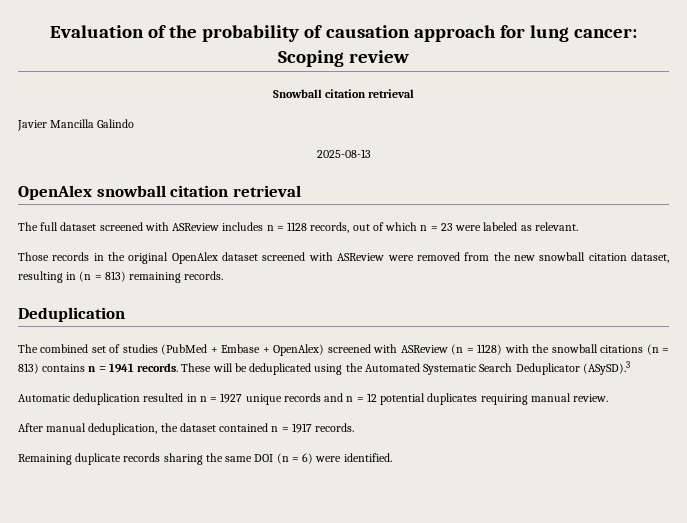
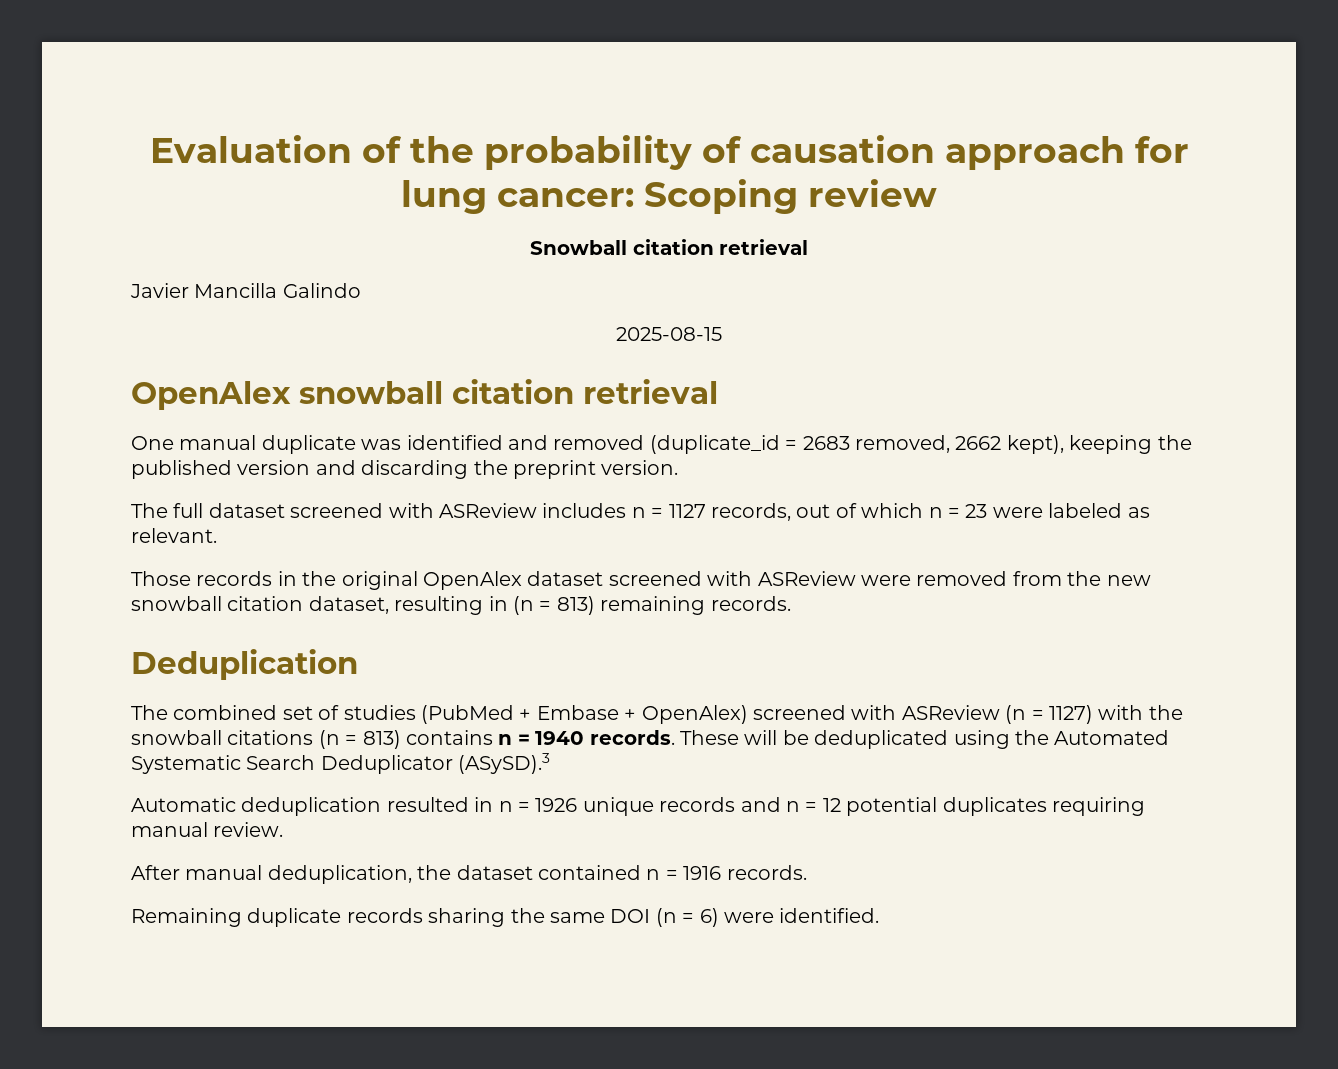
- 2025-08-13
+ 2025-08-15
+ One manual duplicate was identified and removed (duplicate_id = 2683 removed, 2662 kept), keeping the published version and discarding the preprint version.
- The full dataset screened with ASReview includes n = 1128 records, out of which n = 23 were labeled as relevant.
+ The full dataset screened with ASReview includes n = 1127 records, out of which n = 23 were labeled as relevant.
- The combined set of studies (PubMed + Embase + OpenAlex) screened with ASReview (n = 1128) with the snowball citations (n = 813) contains n = 1941 records.
+ The combined set of studies (PubMed + Embase + OpenAlex) screened with ASReview (n = 1127) with the snowball citations (n = 813) contains n = 1940 records.
- Automatic deduplication resulted in n = 1927 unique records and n = 12 potential duplicates requiring manual review.
+ Automatic deduplication resulted in n = 1926 unique records and n = 12 potential duplicates requiring manual review.
- After manual deduplication, the dataset contained n = 1917 records.
+ After manual deduplication, the dataset contained n = 1916 records.

